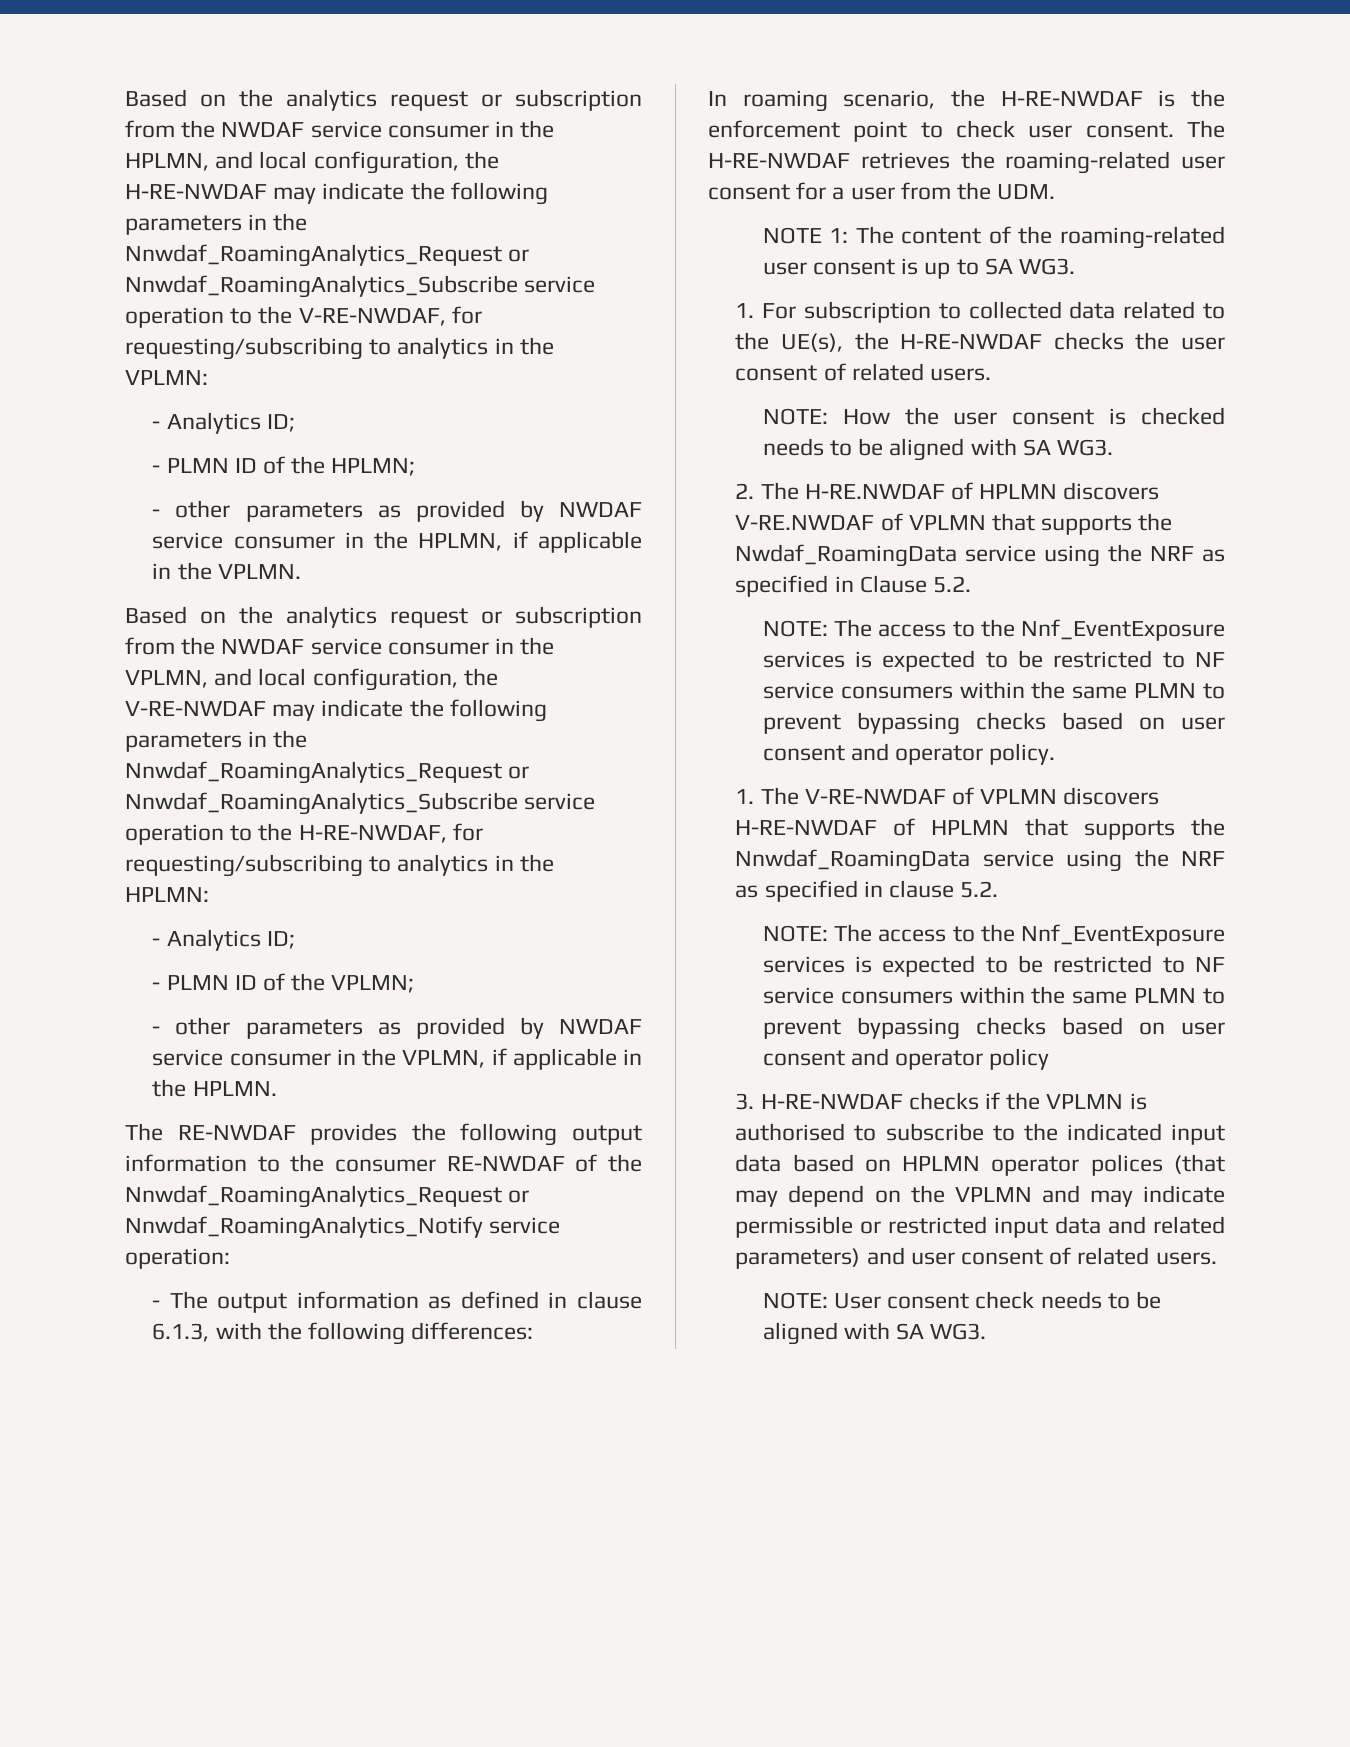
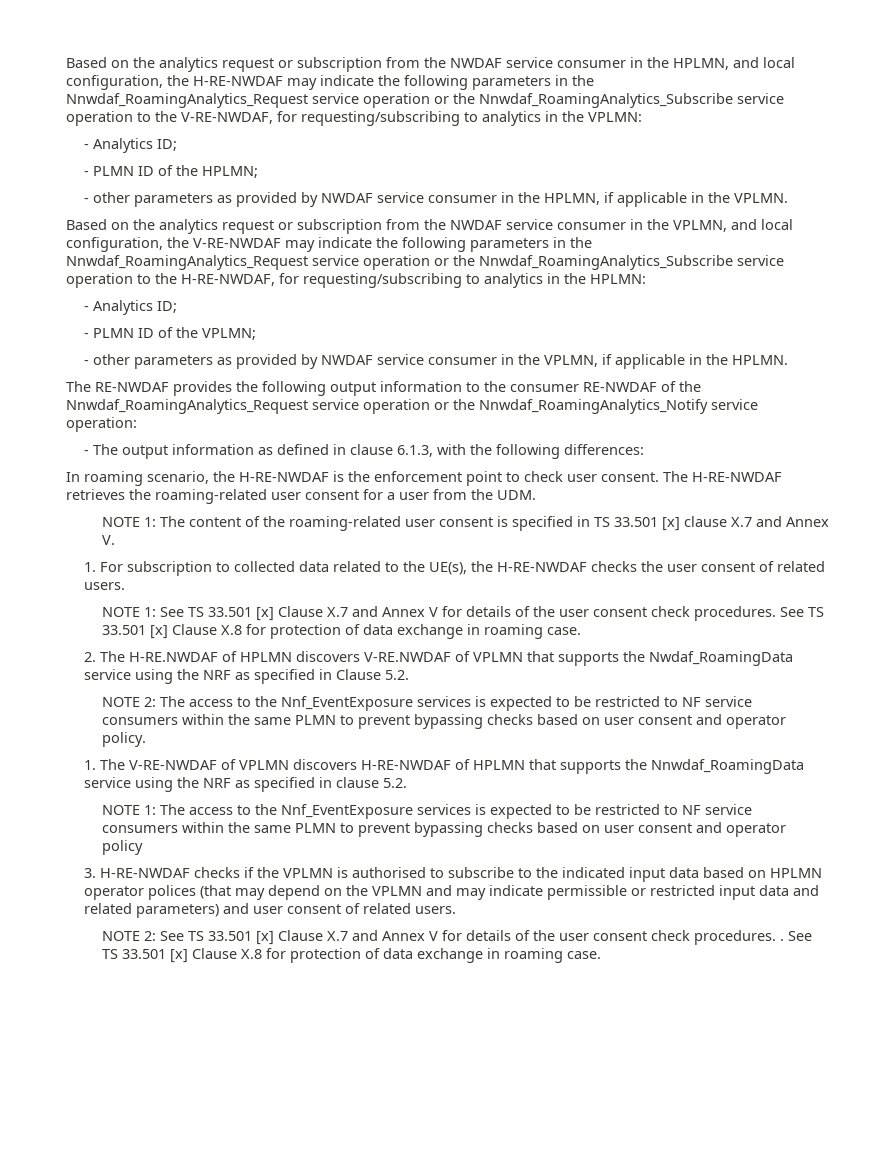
- Based on the analytics request or subscription from the NWDAF service consumer in the HPLMN, and local configuration, the H-RE-NWDAF may indicate the following parameters in the Nnwdaf_RoamingAnalytics_Request or Nnwdaf_RoamingAnalytics_Subscribe service operation to the V-RE-NWDAF, for requesting/subscribing to analytics in the VPLMN:
+ Based on the analytics request or subscription from the NWDAF service consumer in the HPLMN, and local configuration, the H-RE-NWDAF may indicate the following parameters in the Nnwdaf_RoamingAnalytics_Request service operation or the Nnwdaf_RoamingAnalytics_Subscribe service operation to the V-RE-NWDAF, for requesting/subscribing to analytics in the VPLMN:
- Based on the analytics request or subscription from the NWDAF service consumer in the VPLMN, and local configuration, the V-RE-NWDAF may indicate the following parameters in the Nnwdaf_RoamingAnalytics_Request or Nnwdaf_RoamingAnalytics_Subscribe service operation to the H-RE-NWDAF, for requesting/subscribing to analytics in the HPLMN:
+ Based on the analytics request or subscription from the NWDAF service consumer in the VPLMN, and local configuration, the V-RE-NWDAF may indicate the following parameters in the Nnwdaf_RoamingAnalytics_Request service operation or the Nnwdaf_RoamingAnalytics_Subscribe service operation to the H-RE-NWDAF, for requesting/subscribing to analytics in the HPLMN:
- The RE-NWDAF provides the following output information to the consumer RE-NWDAF of the Nnwdaf_RoamingAnalytics_Request or Nnwdaf_RoamingAnalytics_Notify service operation:
+ The RE-NWDAF provides the following output information to the consumer RE-NWDAF of the Nnwdaf_RoamingAnalytics_Request service operation or the Nnwdaf_RoamingAnalytics_Notify service operation:
- NOTE 1: The content of the roaming-related user consent is up to SA WG3.
+ NOTE 1: The content of the roaming-related user consent is specified in TS 33.501 [x] clause X.7 and Annex V.
- NOTE: How the user consent is checked needs to be aligned with SA WG3.
+ NOTE 1: See TS 33.501 [x] Clause X.7 and Annex V for details of the user consent check procedures. See TS 33.501 [x] Clause X.8 for protection of data exchange in roaming case.
- NOTE: The access to the Nnf_EventExposure services is expected to be restricted to NF service consumers within the same PLMN to prevent bypassing checks based on user consent and operator policy.
+ NOTE 2: The access to the Nnf_EventExposure services is expected to be restricted to NF service consumers within the same PLMN to prevent bypassing checks based on user consent and operator policy.
- NOTE: The access to the Nnf_EventExposure services is expected to be restricted to NF service consumers within the same PLMN to prevent bypassing checks based on user consent and operator policy
+ NOTE 1: The access to the Nnf_EventExposure services is expected to be restricted to NF service consumers within the same PLMN to prevent bypassing checks based on user consent and operator policy
- NOTE: User consent check needs to be aligned with SA WG3.
+ NOTE 2: See TS 33.501 [x] Clause X.7 and Annex V for details of the user consent check procedures. . See TS 33.501 [x] Clause X.8 for protection of data exchange in roaming case.

